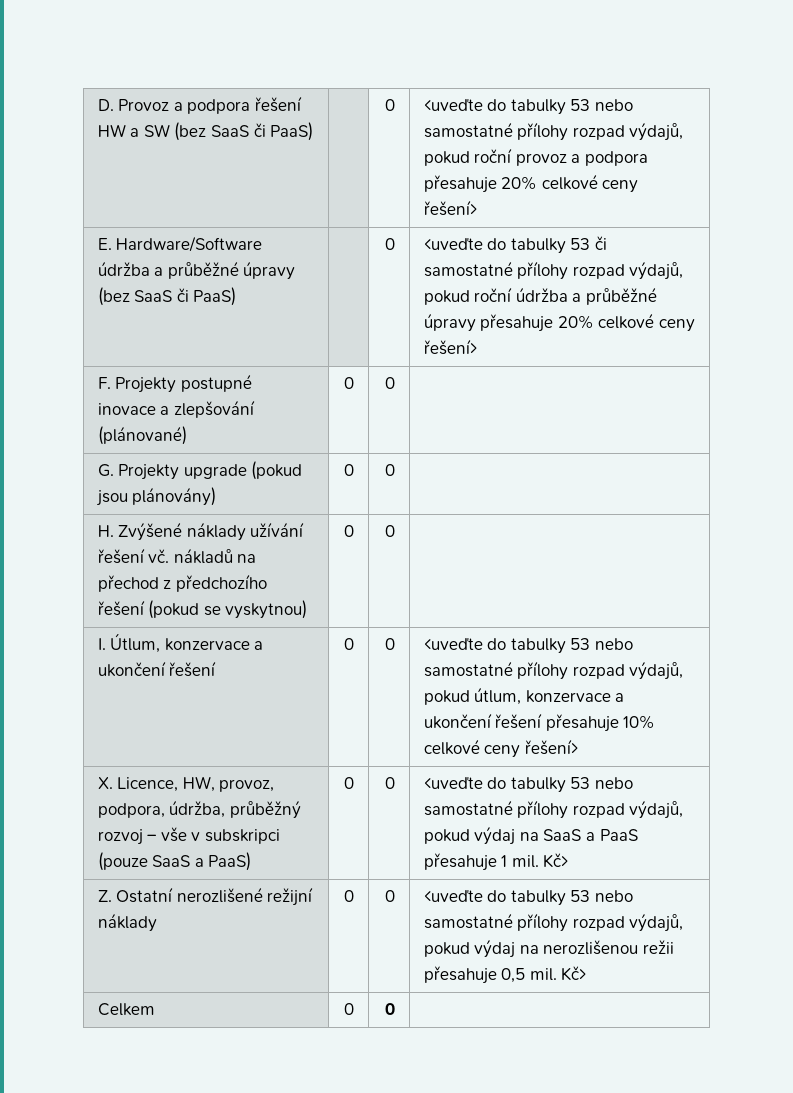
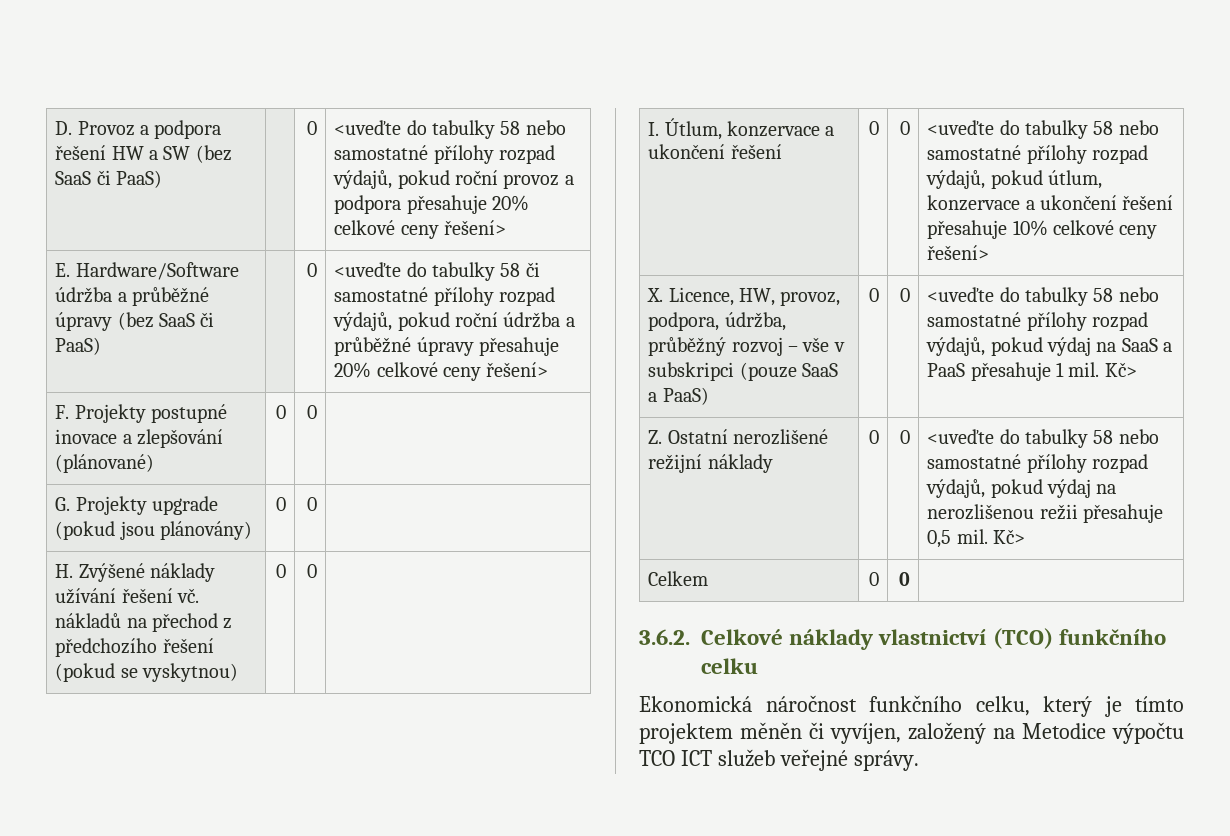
- D. Provoz a podpora řešení HW a SW (bez SaaS či PaaS) | | 0 | <uveďte do tabulky 53 nebo samostatné přílohy rozpad výdajů, pokud roční provoz a podpora přesahuje 20% celkové ceny řešení>
+ D. Provoz a podpora řešení HW a SW (bez SaaS či PaaS) | | 0 | <uveďte do tabulky 58 nebo samostatné přílohy rozpad výdajů, pokud roční provoz a podpora přesahuje 20% celkové ceny řešení>
- E. Hardware/Software údržba a průběžné úpravy (bez SaaS či PaaS) | | 0 | <uveďte do tabulky 53 či samostatné přílohy rozpad výdajů, pokud roční údržba a průběžné úpravy přesahuje 20% celkové ceny řešení>
+ E. Hardware/Software údržba a průběžné úpravy (bez SaaS či PaaS) | | 0 | <uveďte do tabulky 58 či samostatné přílohy rozpad výdajů, pokud roční údržba a průběžné úpravy přesahuje 20% celkové ceny řešení>
- I. Útlum, konzervace a ukončení řešení | 0 | 0 | <uveďte do tabulky 53 nebo samostatné přílohy rozpad výdajů, pokud útlum, konzervace a ukončení řešení přesahuje 10% celkové ceny řešení>
+ I. Útlum, konzervace a ukončení řešení | 0 | 0 | <uveďte do tabulky 58 nebo samostatné přílohy rozpad výdajů, pokud útlum, konzervace a ukončení řešení přesahuje 10% celkové ceny řešení>
- X. Licence, HW, provoz, podpora, údržba, průběžný rozvoj – vše v subskripci (pouze SaaS a PaaS) | 0 | 0 | <uveďte do tabulky 53 nebo samostatné přílohy rozpad výdajů, pokud výdaj na SaaS a PaaS přesahuje 1 mil. Kč>
+ X. Licence, HW, provoz, podpora, údržba, průběžný rozvoj – vše v subskripci (pouze SaaS a PaaS) | 0 | 0 | <uveďte do tabulky 58 nebo samostatné přílohy rozpad výdajů, pokud výdaj na SaaS a PaaS přesahuje 1 mil. Kč>
- Z. Ostatní nerozlišené režijní náklady | 0 | 0 | <uveďte do tabulky 53 nebo samostatné přílohy rozpad výdajů, pokud výdaj na nerozlišenou režii přesahuje 0,5 mil. Kč>
+ Z. Ostatní nerozlišené režijní náklady | 0 | 0 | <uveďte do tabulky 58 nebo samostatné přílohy rozpad výdajů, pokud výdaj na nerozlišenou režii přesahuje 0,5 mil. Kč>
+ 3.6.2. Celkové náklady vlastnictví (TCO) funkčního celku
+ Ekonomická náročnost funkčního celku, který je tímto projektem měněn či vyvíjen, založený na Metodice výpočtu TCO ICT služeb veřejné správy.

